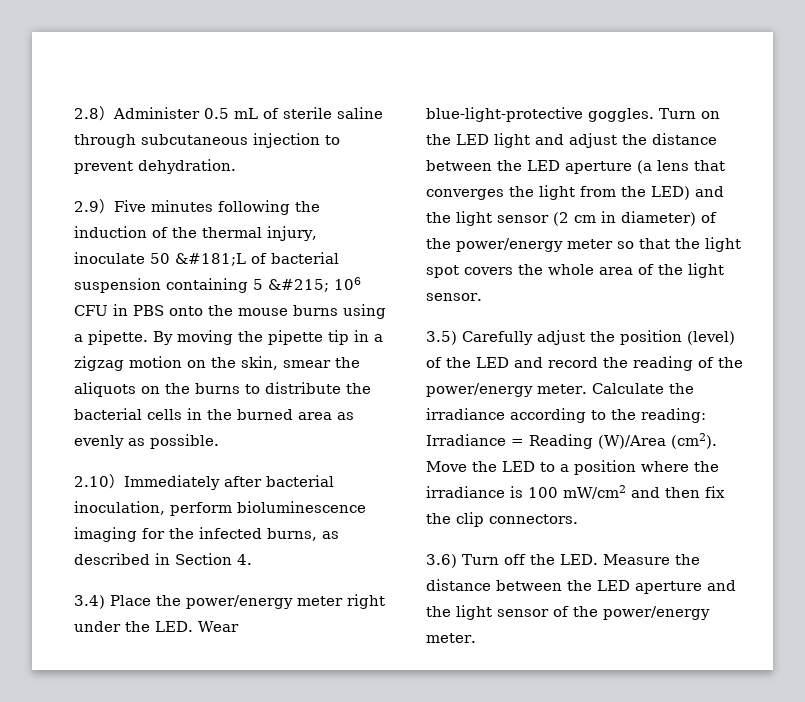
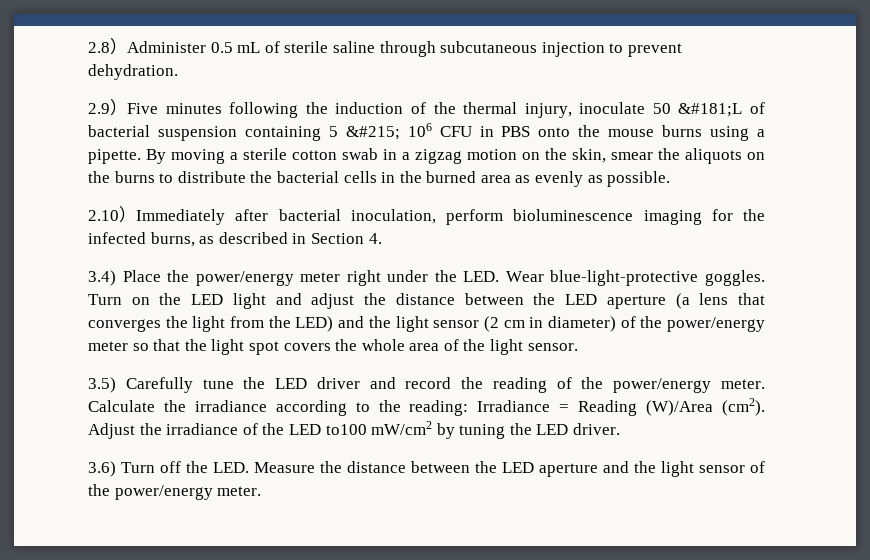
- By moving the pipette tip in a zigzag motion on the skin, smear the aliquots on the burns to distribute the bacterial cells in the burned area as evenly as possible.
+ By moving a sterile cotton swab in a zigzag motion on the skin, smear the aliquots on the burns to distribute the bacterial cells in the burned area as evenly as possible.
- 3.5) Carefully adjust the position (level) of the LED and record the reading of the power/energy meter.
+ 3.5) Carefully tune the LED driver and record the reading of the power/energy meter.
- Move the LED to a position where the irradiance is 100 mW/cm2 and then fix the clip connectors.
+ Adjust the irradiance of the LED to100 mW/cm2 by tuning the LED driver.

